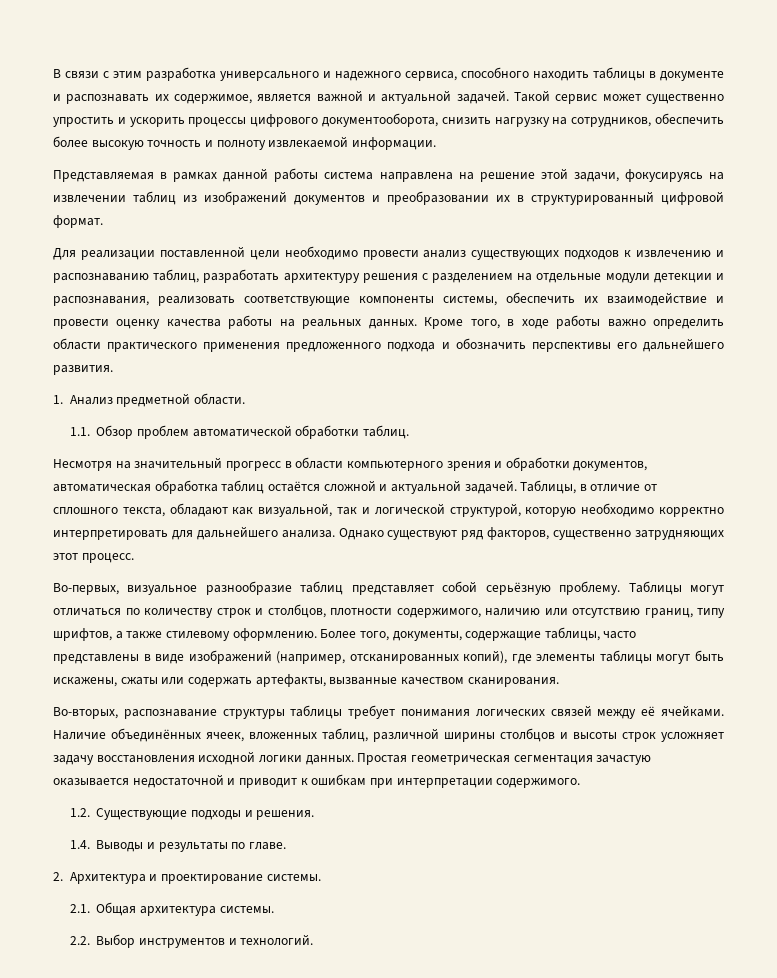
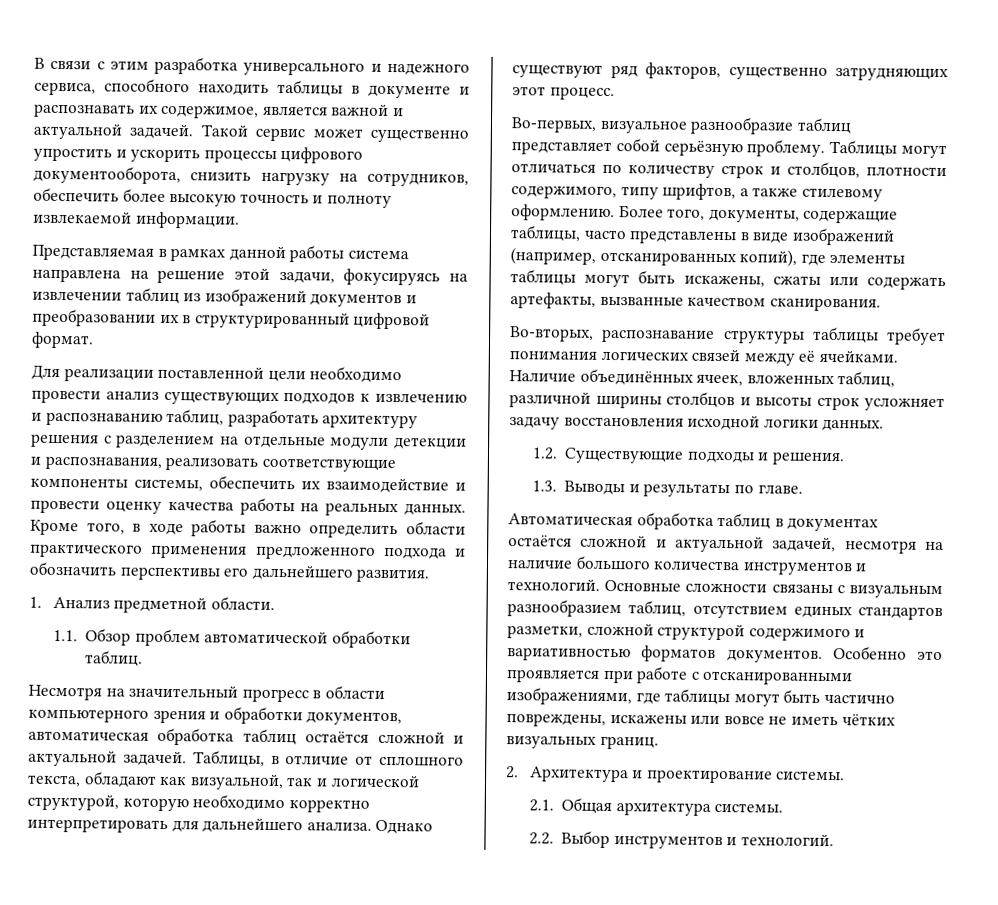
- Таблицы могут отличаться по количеству строк и столбцов, плотности содержимого, наличию или отсутствию границ, типу шрифтов, а также стилевому оформлению.
+ Таблицы могут отличаться по количеству строк и столбцов, плотности содержимого, типу шрифтов, а также стилевому оформлению.
- Простая геометрическая сегментация зачастую оказывается недостаточной и приводит к ошибкам при интерпретации содержимого.
- 1.4. Выводы и результаты по главе.
+ 1.3. Выводы и результаты по главе.
+ Автоматическая обработка таблиц в документах остаётся сложной и актуальной задачей, несмотря на наличие большого количества инструментов и технологий. Основные сложности связаны с визуальным разнообразием таблиц, отсутствием единых стандартов разметки, сложной структурой содержимого и вариативностью форматов документов. Особенно это проявляется при работе с отсканированными изображениями, где таблицы могут быть частично повреждены, искажены или вовсе не иметь чётких визуальных границ.

